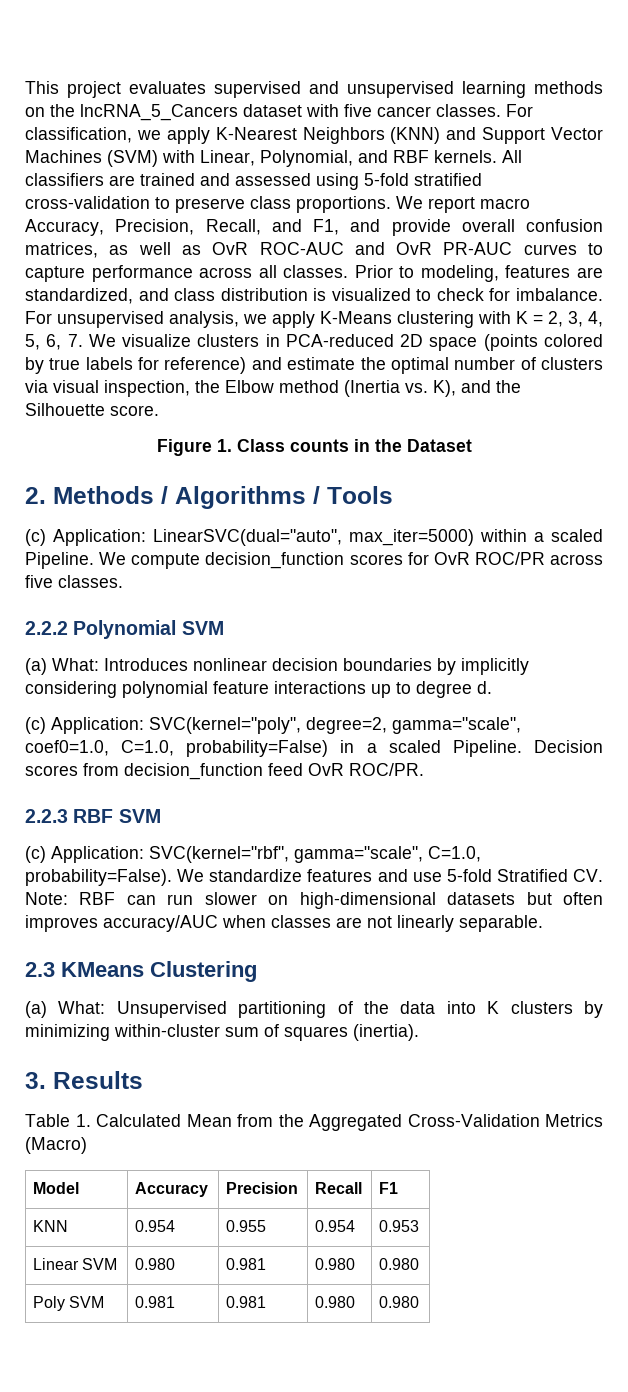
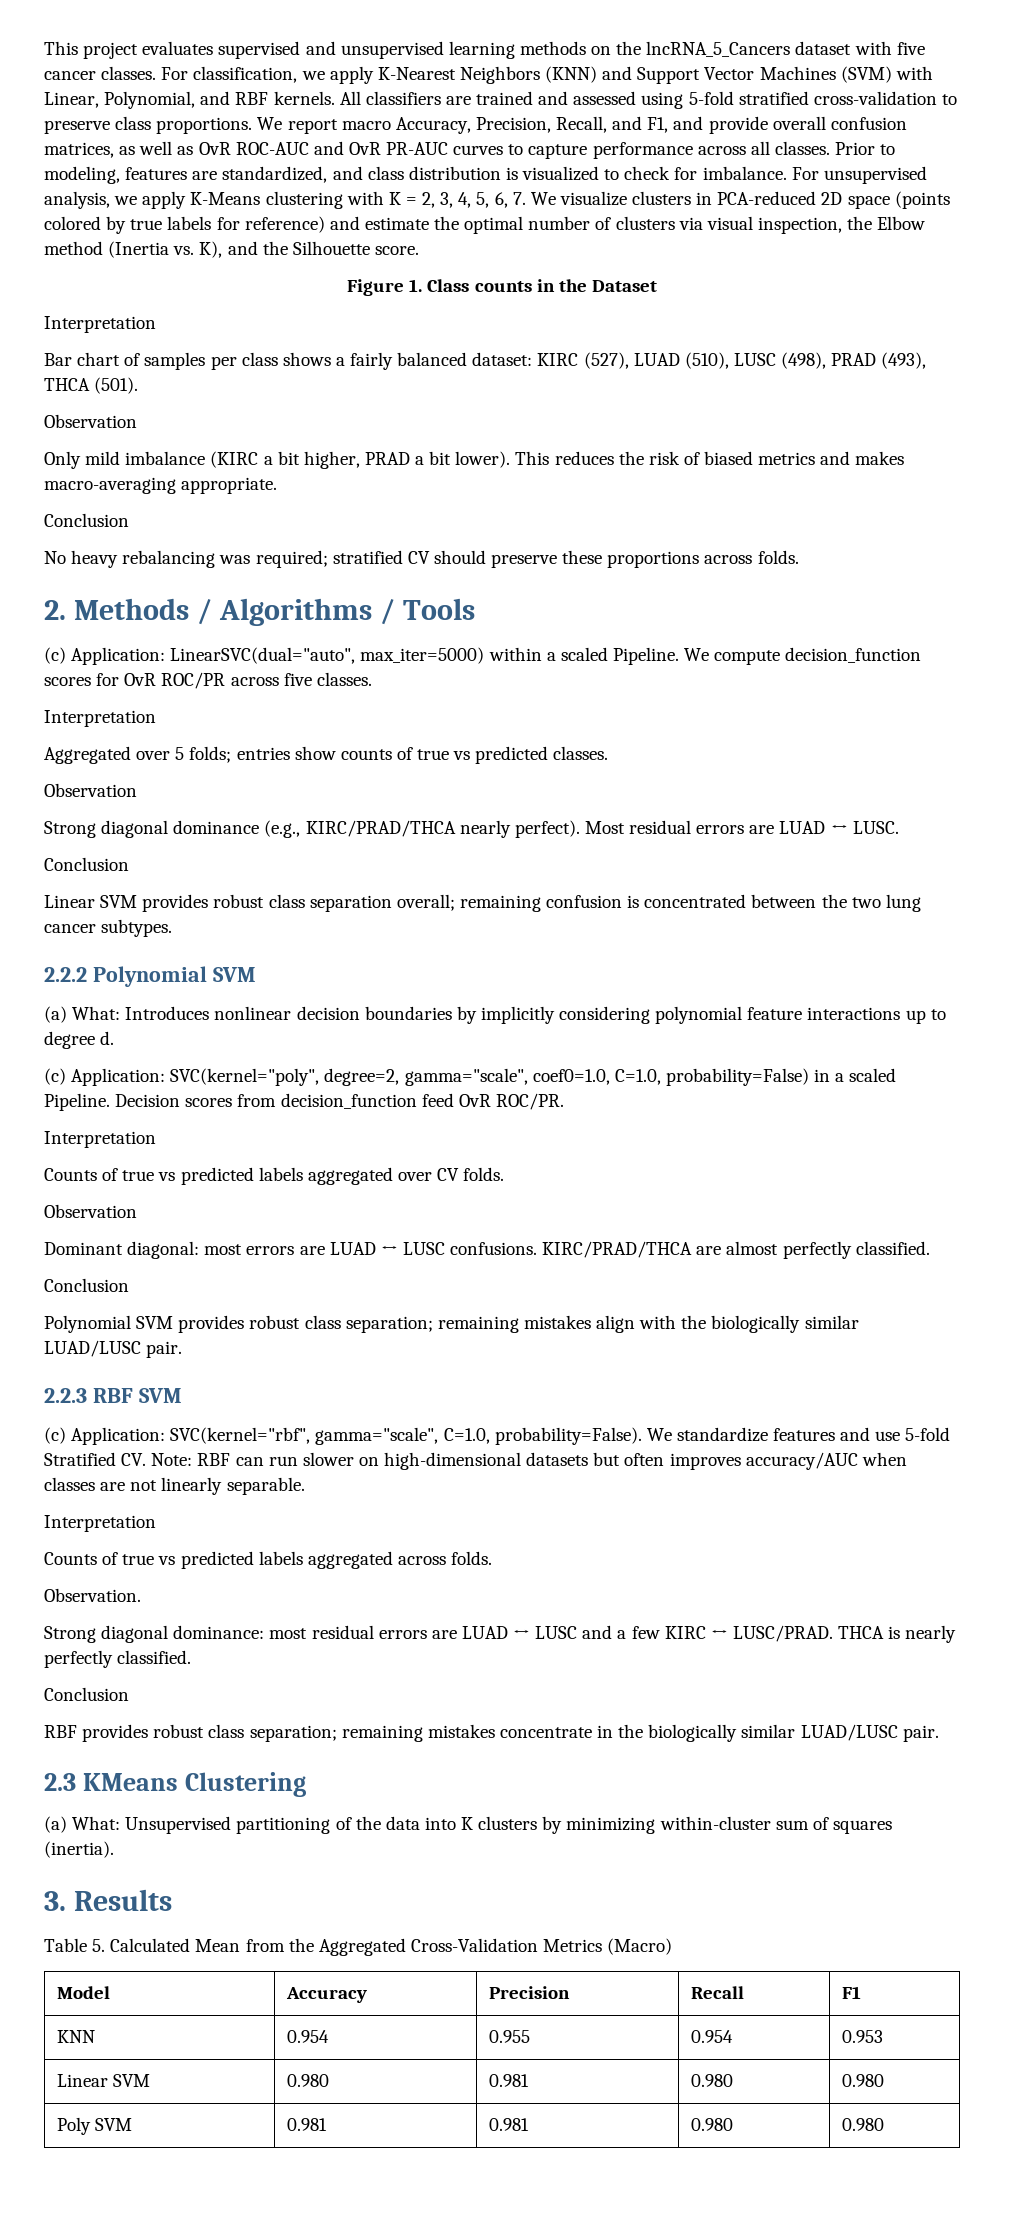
  Figure 1. Class counts in the Dataset
+ Interpretation
+ Bar chart of samples per class shows a fairly balanced dataset: KIRC (527), LUAD (510), LUSC (498), PRAD (493), THCA (501).
+ Observation
+ Only mild imbalance (KIRC a bit higher, PRAD a bit lower). This reduces the risk of biased metrics and makes macro-averaging appropriate.
+ Conclusion
+ No heavy rebalancing was required; stratified CV should preserve these proportions across folds.
  We compute decision_function scores for OvR ROC/PR across five classes.
+ Interpretation
+ Aggregated over 5 folds; entries show counts of true vs predicted classes.
+ Observation
+ Strong diagonal dominance (e.g., KIRC/PRAD/THCA nearly perfect). Most residual errors are LUAD ↔ LUSC.
+ Conclusion
+ Linear SVM provides robust class separation overall; remaining confusion is concentrated between the two lung cancer subtypes.
  Decision scores from decision_function feed OvR ROC/PR.
+ Interpretation
+ Counts of true vs predicted labels aggregated over CV folds.
+ Observation
+ Dominant diagonal: most errors are LUAD ↔ LUSC confusions. KIRC/PRAD/THCA are almost perfectly classified.
+ Conclusion
+ Polynomial SVM provides robust class separation; remaining mistakes align with the biologically similar LUAD/LUSC pair.
  We standardize features and use 5-fold Stratified CV. Note: RBF can run slower on high-dimensional datasets but often improves accuracy/AUC when classes are not linearly separable.
+ Interpretation
+ Counts of true vs predicted labels aggregated across folds.
+ Observation.
+ Strong diagonal dominance: most residual errors are LUAD ↔ LUSC and a few KIRC ↔ LUSC/PRAD. THCA is nearly perfectly classified.
+ Conclusion
+ RBF provides robust class separation; remaining mistakes concentrate in the biologically similar LUAD/LUSC pair.
- Table 1. Calculated Mean from the Aggregated Cross-Validation Metrics (Macro)
+ Table 5. Calculated Mean from the Aggregated Cross-Validation Metrics (Macro)

